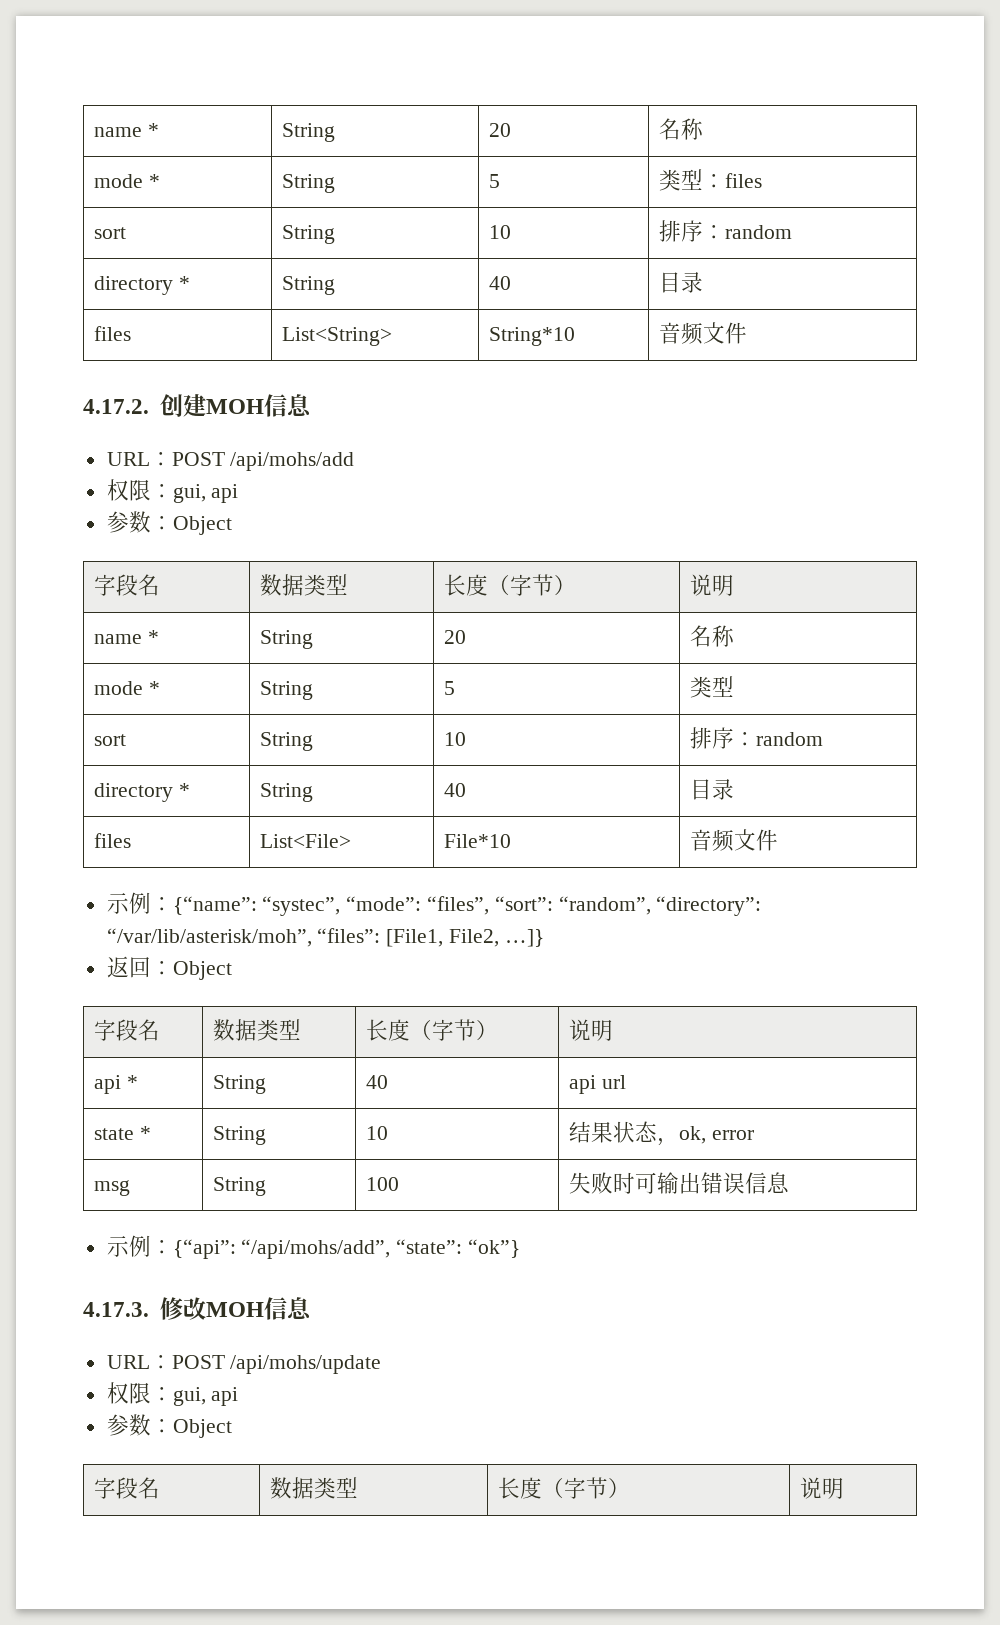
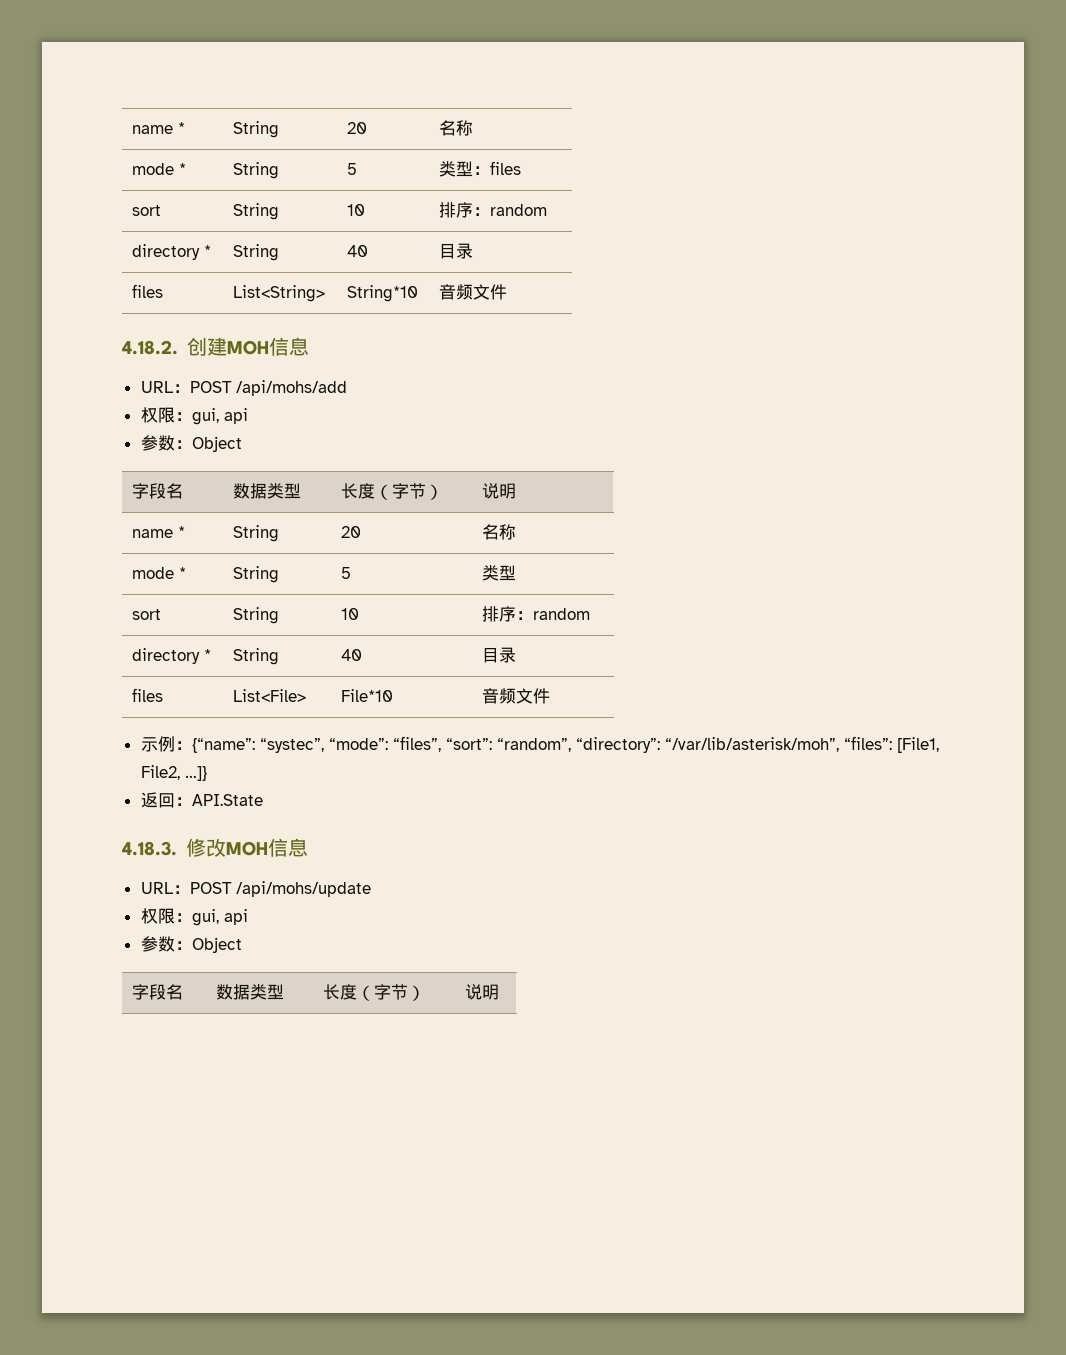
- 4.17.2.创建MOH信息
+ 4.18.2.创建MOH信息
- 返回：Object
- 字段名 | 数据类型 | 长度（字节） | 说明
- api * | String | 40 | api url
- state * | String | 10 | 结果状态，ok, error
- msg | String | 100 | 失败时可输出错误信息
- 示例：{“api”: “/api/mohs/add”, “state”: “ok”}
- 4.17.3.修改MOH信息
+ 返回：API.State
+ 4.18.3.修改MOH信息

